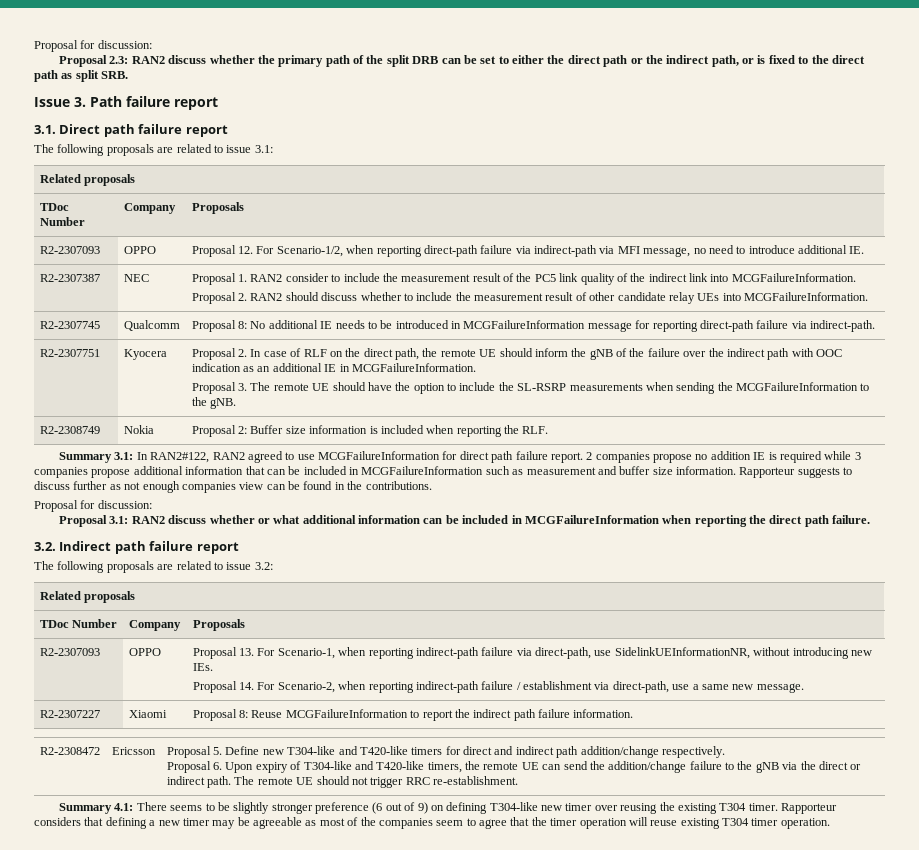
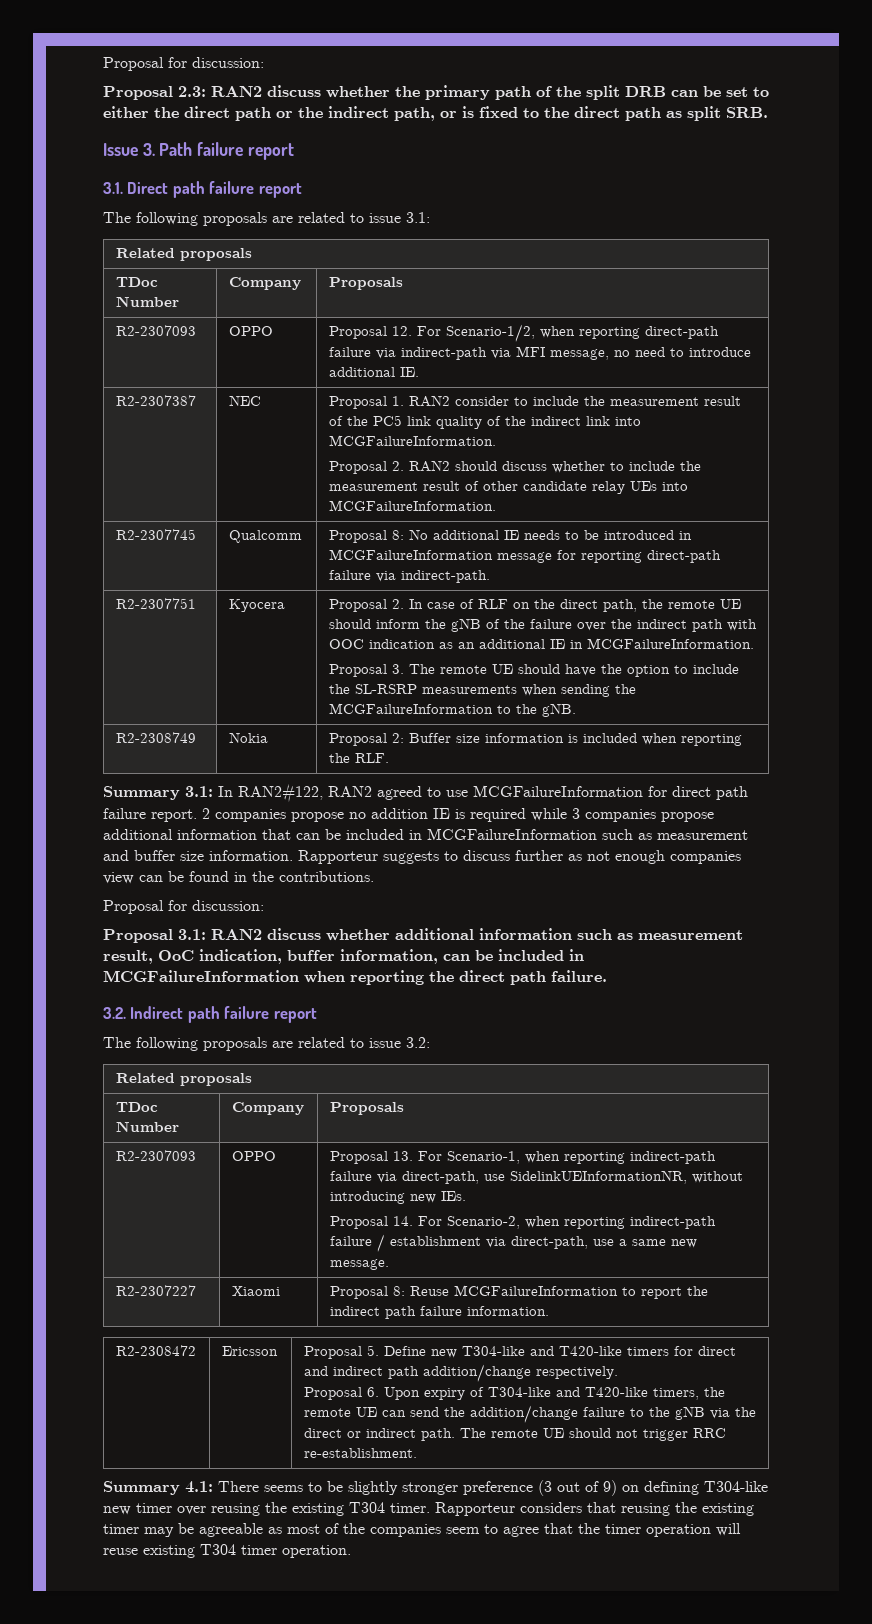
- Proposal 3.1: RAN2 discuss whether or what additional information can be included in MCGFailureInformation when reporting the direct path failure.
+ Proposal 3.1: RAN2 discuss whether additional information such as measurement result, OoC indication, buffer information, can be included in MCGFailureInformation when reporting the direct path failure.
- Summary 4.1: There seems to be slightly stronger preference (6 out of 9) on defining T304-like new timer over reusing the existing T304 timer.
+ Summary 4.1: There seems to be slightly stronger preference (3 out of 9) on defining T304-like new timer over reusing the existing T304 timer.
- Rapporteur considers that defining a new timer may be agreeable as most of the companies seem to agree that the timer operation will reuse existing T304 timer operation.
+ Rapporteur considers that reusing the existing timer may be agreeable as most of the companies seem to agree that the timer operation will reuse existing T304 timer operation.

